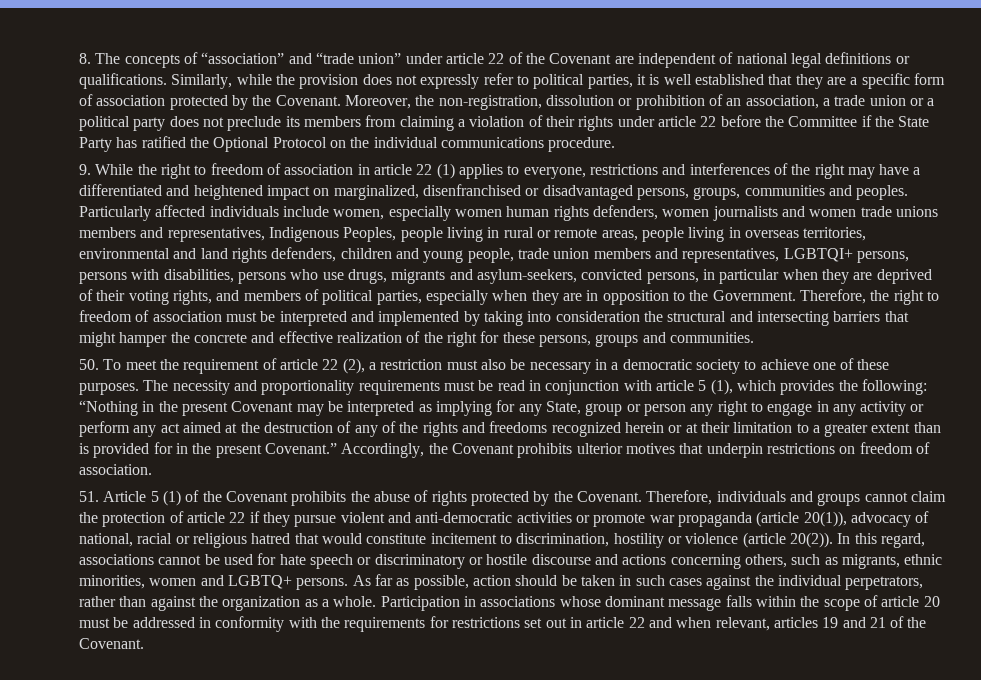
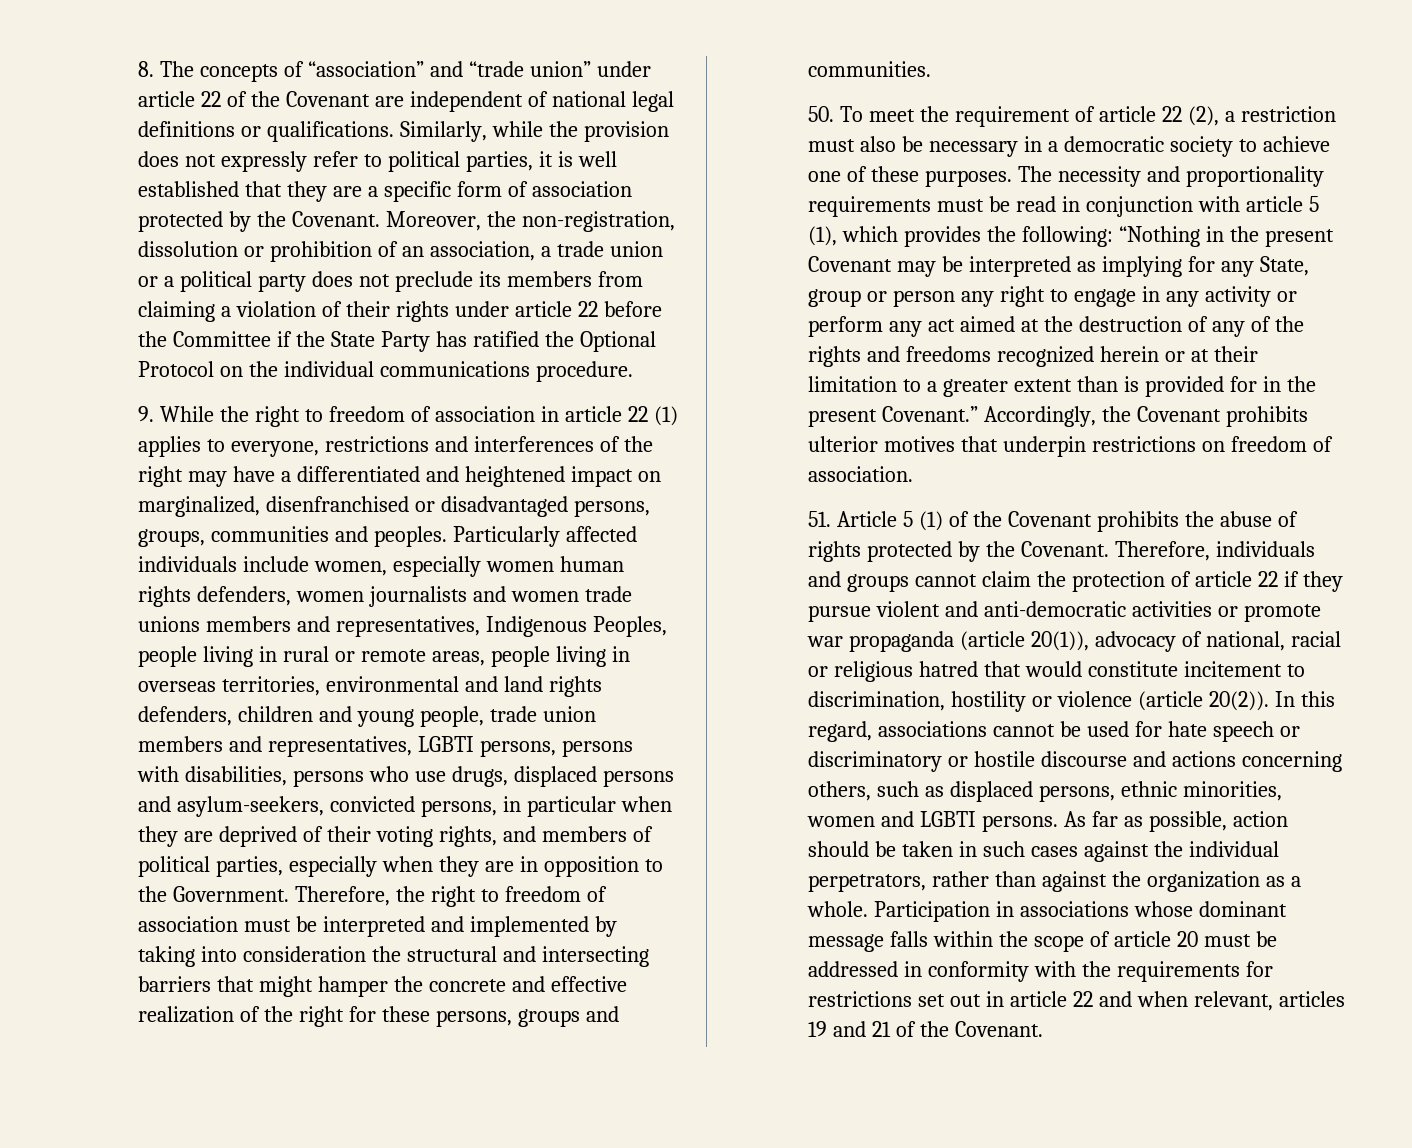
- Particularly affected individuals include women, especially women human rights defenders, women journalists and women trade unions members and representatives, Indigenous Peoples, people living in rural or remote areas, people living in overseas territories, environmental and land rights defenders, children and young people, trade union members and representatives, LGBTQI+ persons, persons with disabilities, persons who use drugs, migrants and asylum-seekers, convicted persons, in particular when they are deprived of their voting rights, and members of political parties, especially when they are in opposition to the Government.
+ Particularly affected individuals include women, especially women human rights defenders, women journalists and women trade unions members and representatives, Indigenous Peoples, people living in rural or remote areas, people living in overseas territories, environmental and land rights defenders, children and young people, trade union members and representatives, LGBTI persons, persons with disabilities, persons who use drugs, displaced persons and asylum-seekers, convicted persons, in particular when they are deprived of their voting rights, and members of political parties, especially when they are in opposition to the Government.
- In this regard, associations cannot be used for hate speech or discriminatory or hostile discourse and actions concerning others, such as migrants, ethnic minorities, women and LGBTQ+ persons.
+ In this regard, associations cannot be used for hate speech or discriminatory or hostile discourse and actions concerning others, such as displaced persons, ethnic minorities, women and LGBTI persons.

